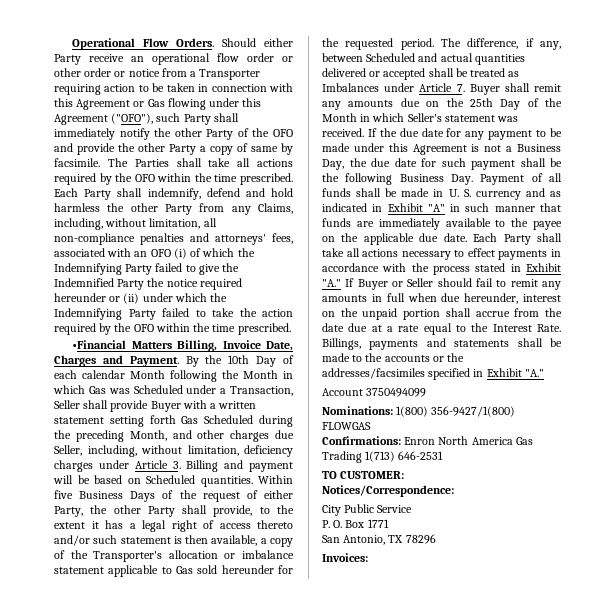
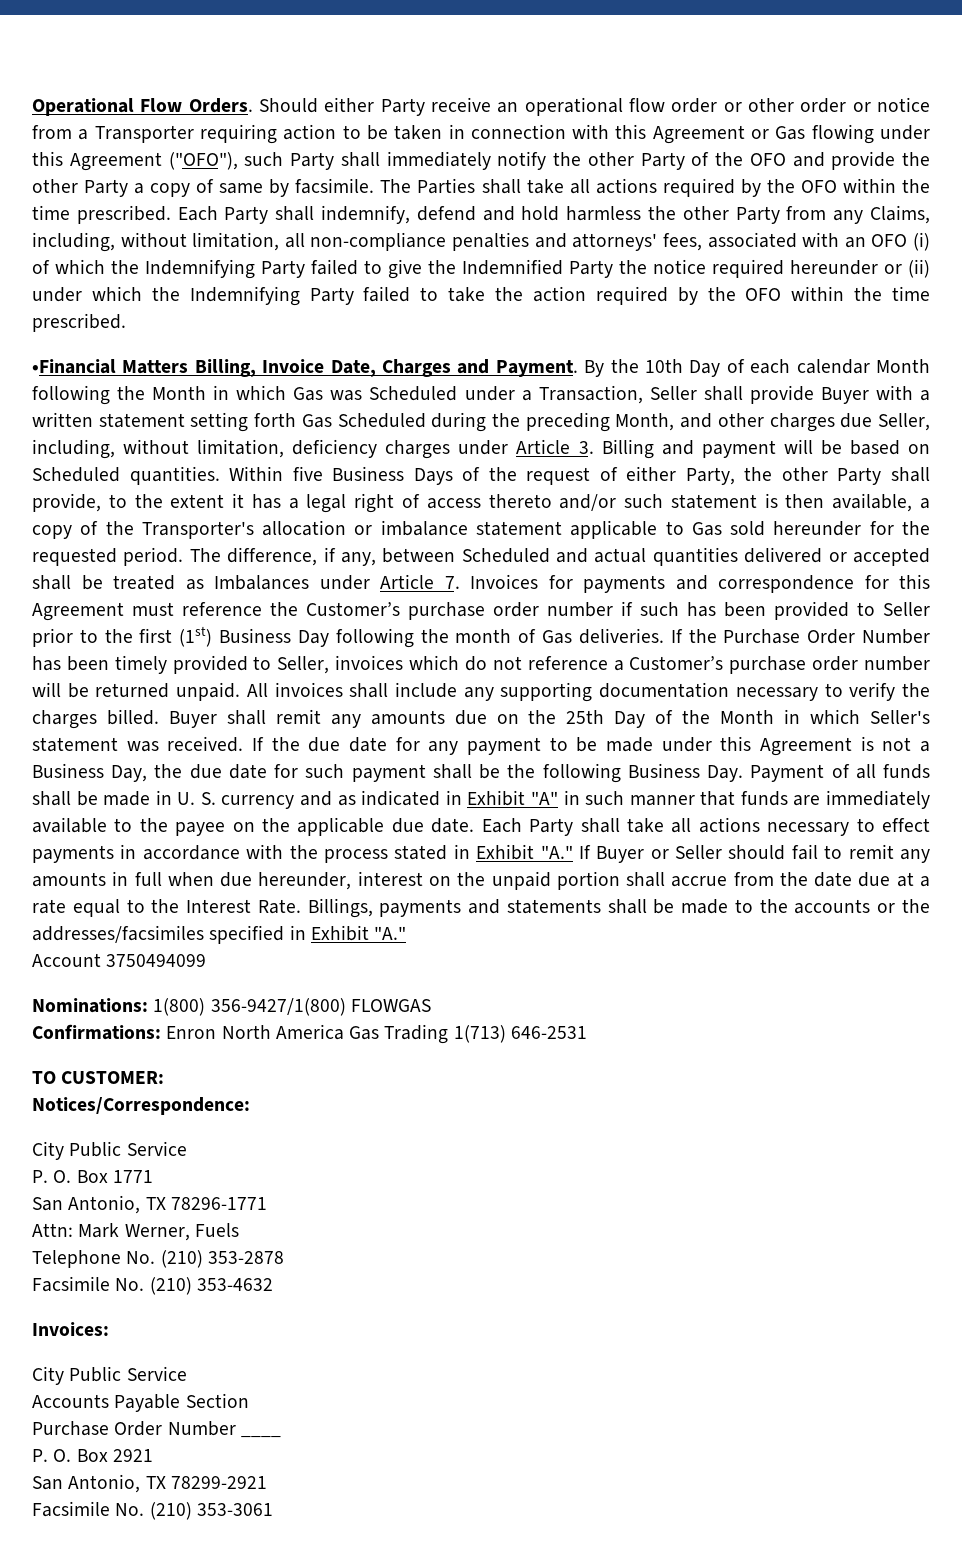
- The difference, if any, between Scheduled and actual quantities delivered or accepted shall be treated as Imbalances under Article 7. Buyer shall remit any amounts due on the 25th Day of the Month in which Seller's statement was received.
+ The difference, if any, between Scheduled and actual quantities delivered or accepted shall be treated as Imbalances under Article 7. Invoices for payments and correspondence for this Agreement must reference the Customer’s purchase order number if such has been provided to Seller prior to the first (1st) Business Day following the month of Gas deliveries. If the Purchase Order Number has been timely provided to Seller, invoices which do not reference a Customer’s purchase order number will be returned unpaid. All invoices shall include any supporting documentation necessary to verify the charges billed. Buyer shall remit any amounts due on the 25th Day of the Month in which Seller's statement was received.
- San Antonio, TX 78296
+ San Antonio, TX 78296-1771
+ Attn: Mark Werner, Fuels
+ Telephone No. (210) 353-2878
+ Facsimile No. (210) 353-4632
  Invoices:
+ City Public Service
+ Accounts Payable Section
+ Purchase Order Number ____
+ P. O. Box 2921
+ San Antonio, TX 78299-2921
+ Facsimile No. (210) 353-3061

